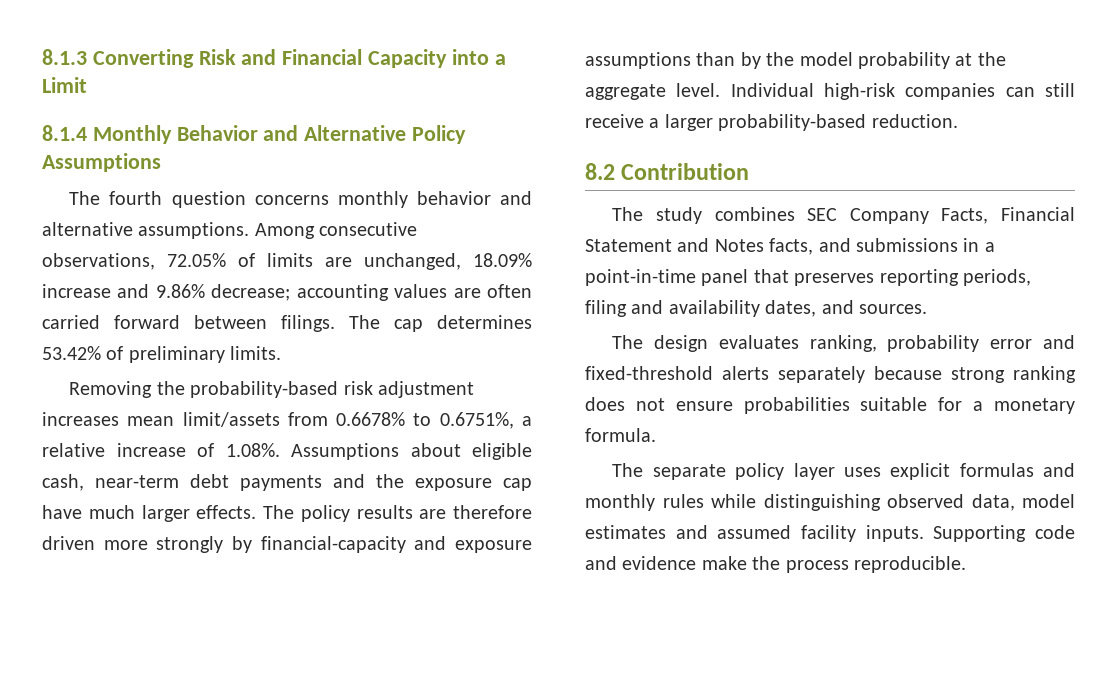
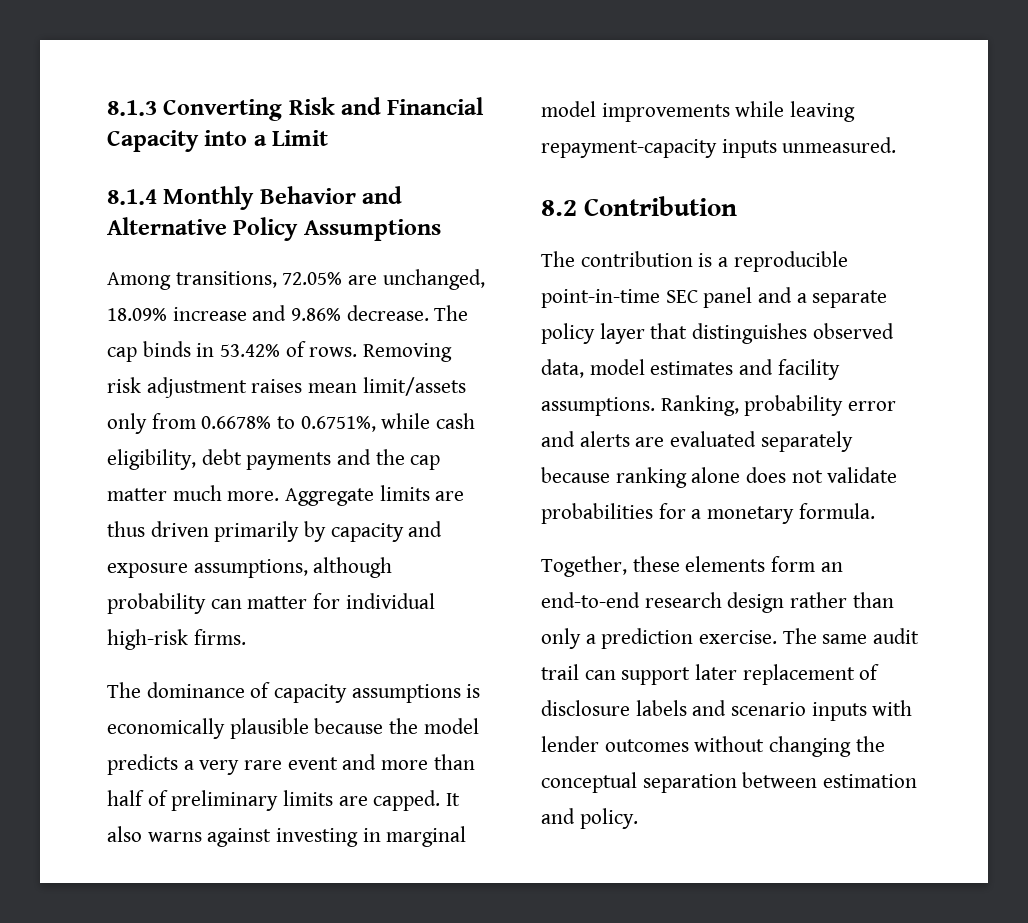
- The fourth question concerns monthly behavior and alternative assumptions. Among consecutive observations, 72.05% of limits are unchanged, 18.09% increase and 9.86% decrease; accounting values are often carried forward between filings. The cap determines 53.42% of preliminary limits.
- Removing the probability-based risk adjustment increases mean limit/assets from 0.6678% to 0.6751%, a relative increase of 1.08%. Assumptions about eligible cash, near-term debt payments and the exposure cap have much larger effects. The policy results are therefore driven more strongly by financial-capacity and exposure assumptions than by the model probability at the aggregate level. Individual high-risk companies can still receive a larger probability-based reduction.
+ Among transitions, 72.05% are unchanged, 18.09% increase and 9.86% decrease. The cap binds in 53.42% of rows. Removing risk adjustment raises mean limit/assets only from 0.6678% to 0.6751%, while cash eligibility, debt payments and the cap matter much more. Aggregate limits are thus driven primarily by capacity and exposure assumptions, although probability can matter for individual high-risk firms.
+ The dominance of capacity assumptions is economically plausible because the model predicts a very rare event and more than half of preliminary limits are capped. It also warns against investing in marginal model improvements while leaving repayment-capacity inputs unmeasured.
  8.2 Contribution
- The study combines SEC Company Facts, Financial Statement and Notes facts, and submissions in a point-in-time panel that preserves reporting periods, filing and availability dates, and sources.
- The design evaluates ranking, probability error and fixed-threshold alerts separately because strong ranking does not ensure probabilities suitable for a monetary formula.
- The separate policy layer uses explicit formulas and monthly rules while distinguishing observed data, model estimates and assumed facility inputs. Supporting code and evidence make the process reproducible.
+ The contribution is a reproducible point-in-time SEC panel and a separate policy layer that distinguishes observed data, model estimates and facility assumptions. Ranking, probability error and alerts are evaluated separately because ranking alone does not validate probabilities for a monetary formula.
+ Together, these elements form an end-to-end research design rather than only a prediction exercise. The same audit trail can support later replacement of disclosure labels and scenario inputs with lender outcomes without changing the conceptual separation between estimation and policy.

